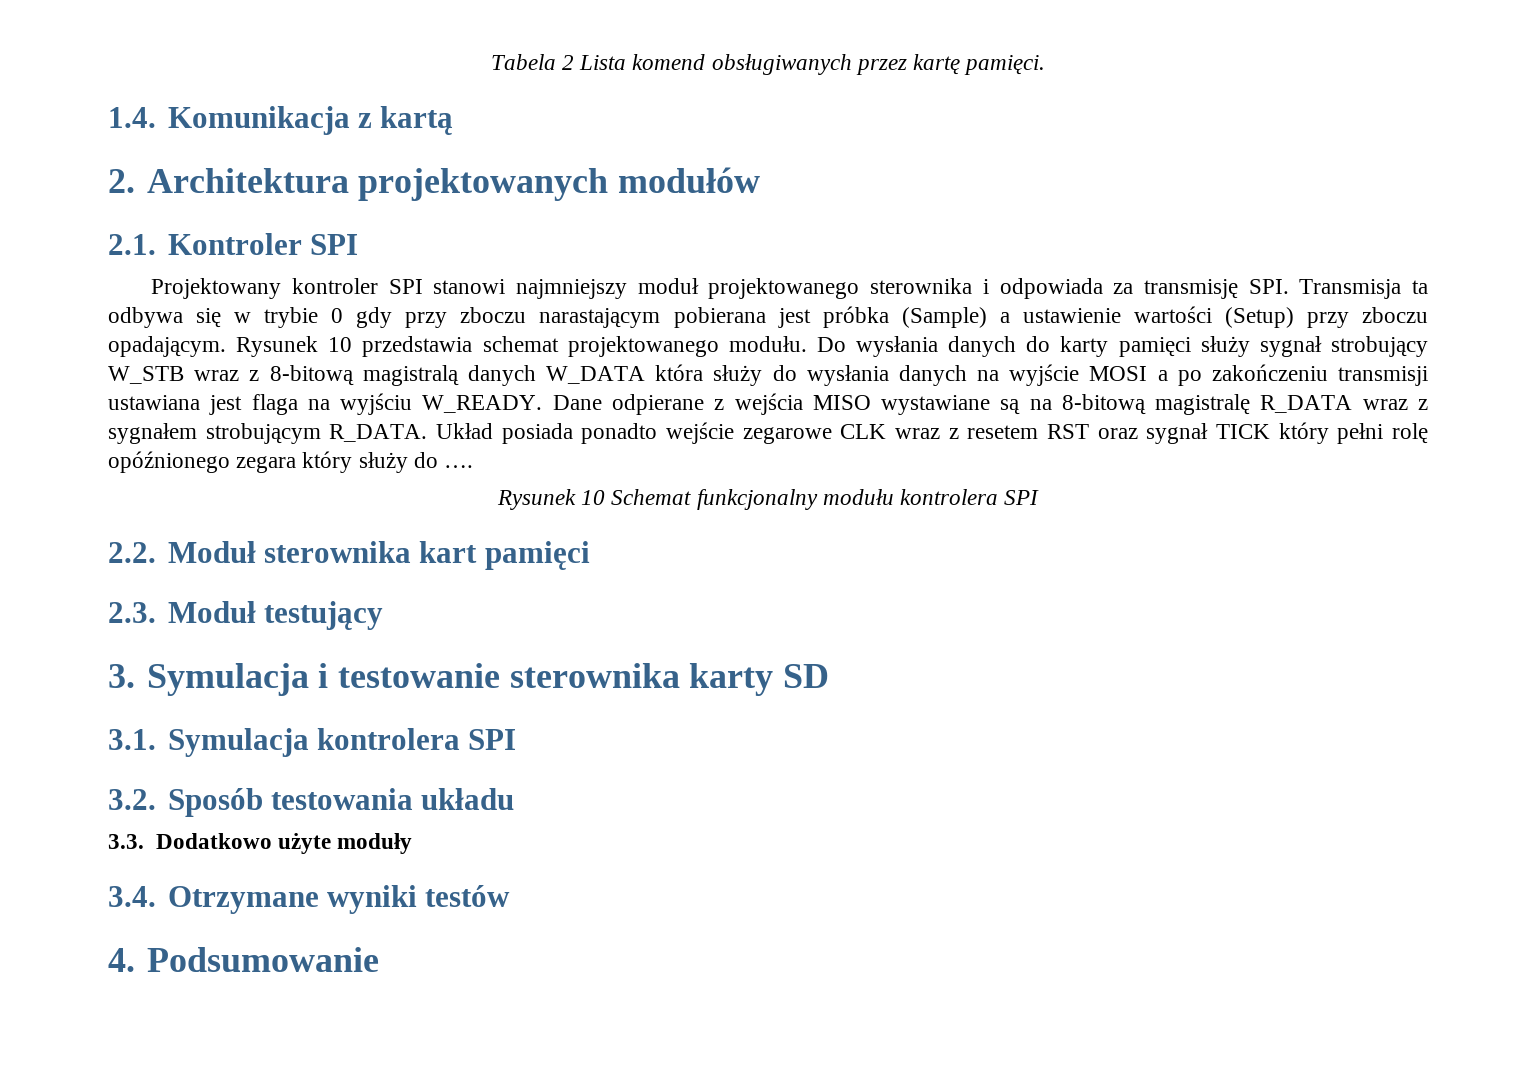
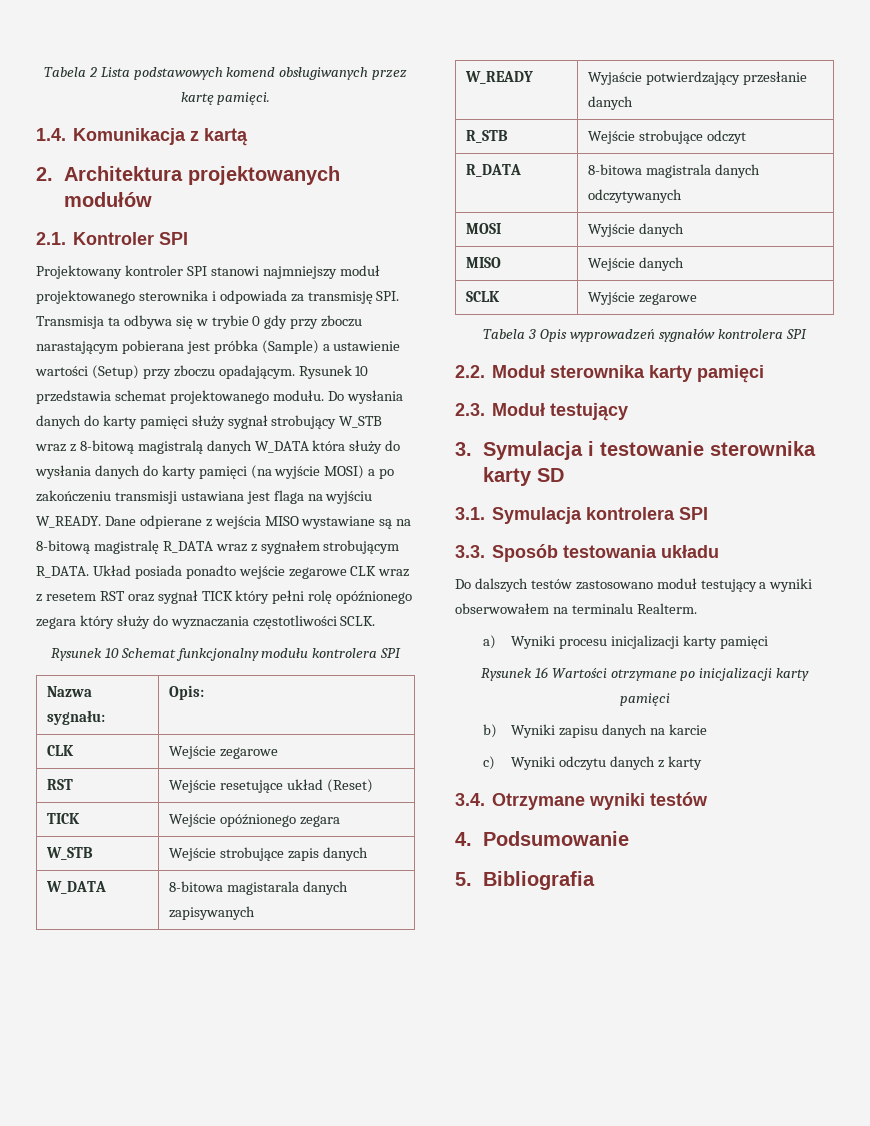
- Tabela 2 Lista komend obsługiwanych przez kartę pamięci.
+ Tabela 2 Lista podstawowych komend obsługiwanych przez kartę pamięci.
- Do wysłania danych do karty pamięci służy sygnał strobujący W_STB wraz z 8-bitową magistralą danych W_DATA która służy do wysłania danych na wyjście MOSI a po zakończeniu transmisji ustawiana jest flaga na wyjściu W_READY.
+ Do wysłania danych do karty pamięci służy sygnał strobujący W_STB wraz z 8-bitową magistralą danych W_DATA która służy do wysłania danych do karty pamięci (na wyjście MOSI) a po zakończeniu transmisji ustawiana jest flaga na wyjściu W_READY.
- Układ posiada ponadto wejście zegarowe CLK wraz z resetem RST oraz sygnał TICK który pełni rolę opóźnionego zegara który służy do ….
+ Układ posiada ponadto wejście zegarowe CLK wraz z resetem RST oraz sygnał TICK który pełni rolę opóźnionego zegara który służy do wyznaczania częstotliwości SCLK.
+ Nazwa sygnału: | Opis:
+ CLK | Wejście zegarowe
+ RST | Wejście resetujące układ (Reset)
+ TICK | Wejście opóźnionego zegara
+ W_STB | Wejście strobujące zapis danych
+ W_DATA | 8-bitowa magistarala danych zapisywanych
+ W_READY | Wyjaście potwierdzający przesłanie danych
+ R_STB | Wejście strobujące odczyt
+ R_DATA | 8-bitowa magistrala danych odczytywanych
+ MOSI | Wyjście danych
+ MISO | Wejście danych
+ SCLK | Wyjście zegarowe
+ Tabela 3 Opis wyprowadzeń sygnałów kontrolera SPI
- 2.2. Moduł sterownika kart pamięci
+ 2.2. Moduł sterownika karty pamięci
- 3.2. Sposób testowania układu
+ 3.3. Sposób testowania układu
- 3.3. Dodatkowo użyte moduły
+ Do dalszych testów zastosowano moduł testujący a wyniki obserwowałem na terminalu Realterm.
+ a) Wyniki procesu inicjalizacji karty pamięci
+ Rysunek 16 Wartości otrzymane po inicjalizacji karty pamięci
+ b) Wyniki zapisu danych na karcie
+ c) Wyniki odczytu danych z karty
+ 5. Bibliografia

